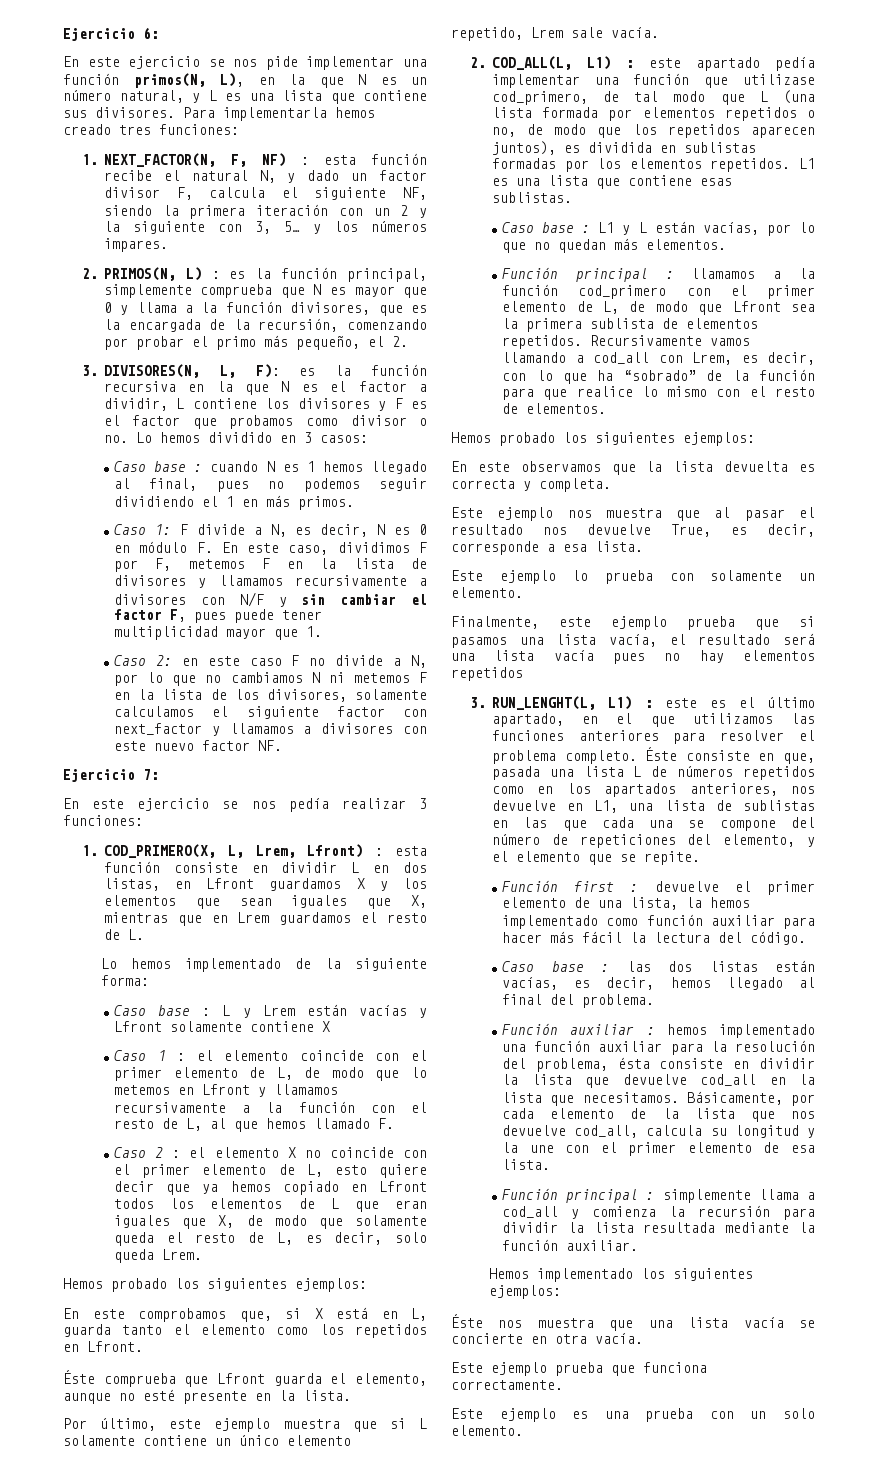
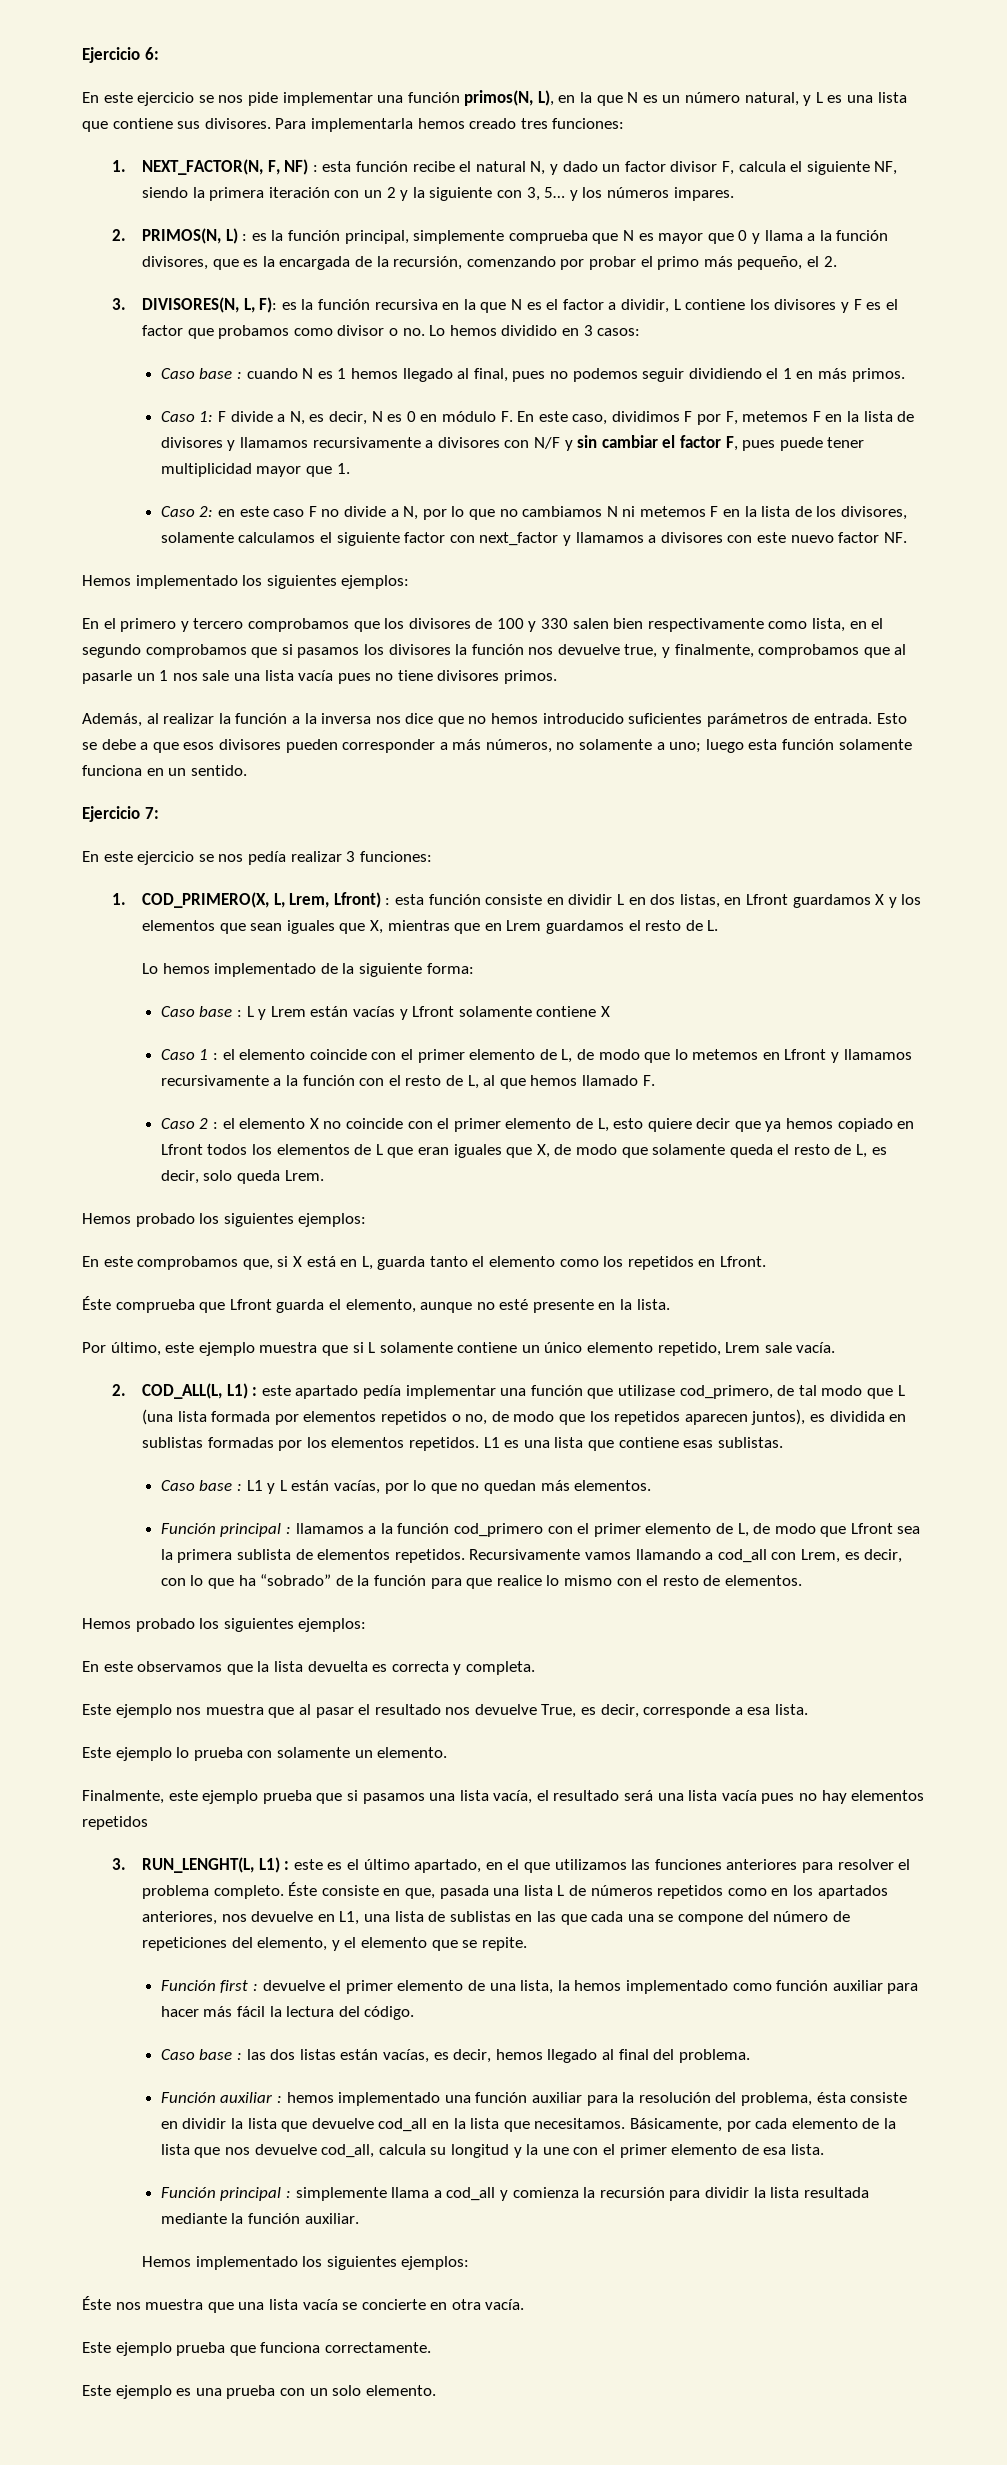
  Caso 2: en este caso F no divide a N, por lo que no cambiamos N ni metemos F en la lista de los divisores, solamente calculamos el siguiente factor con next_factor y llamamos a divisores con este nuevo factor NF.
+ Hemos implementado los siguientes ejemplos:
+ En el primero y tercero comprobamos que los divisores de 100 y 330 salen bien respectivamente como lista, en el segundo comprobamos que si pasamos los divisores la función nos devuelve true, y finalmente, comprobamos que al pasarle un 1 nos sale una lista vacía pues no tiene divisores primos.
+ Además, al realizar la función a la inversa nos dice que no hemos introducido suficientes parámetros de entrada. Esto se debe a que esos divisores pueden corresponder a más números, no solamente a uno; luego esta función solamente funciona en un sentido.

